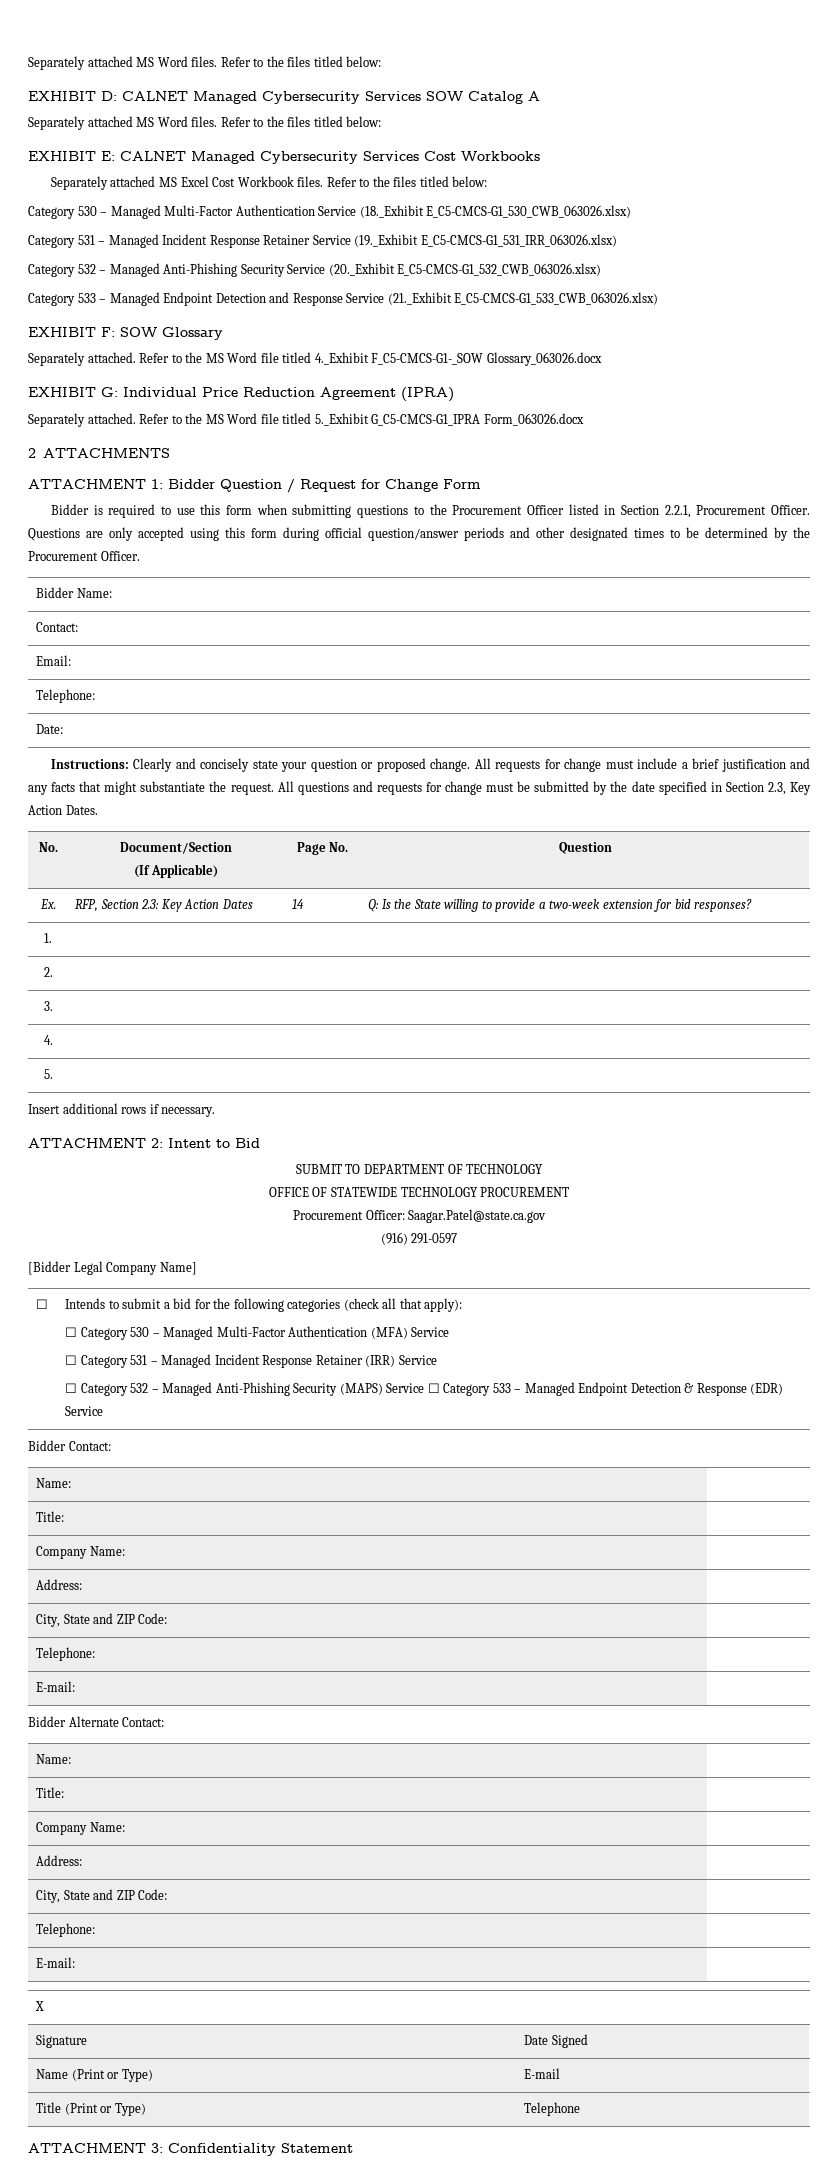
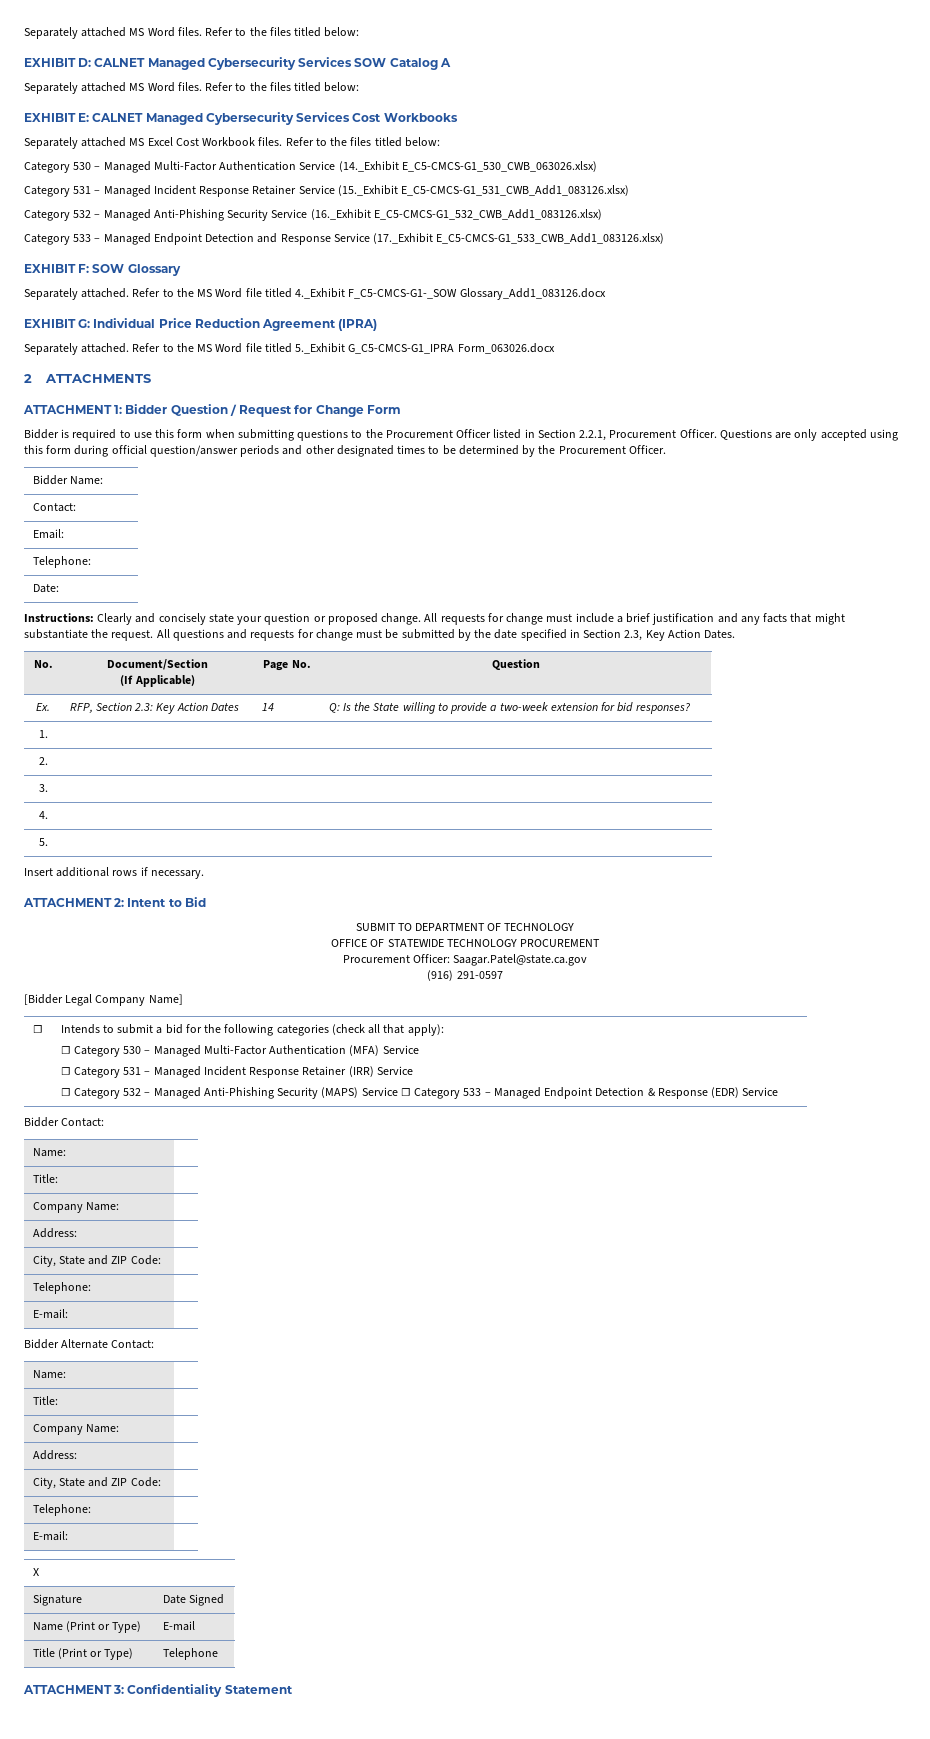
- Category 530 – Managed Multi-Factor Authentication Service (18._Exhibit E_C5-CMCS-G1_530_CWB_063026.xlsx)
+ Category 530 – Managed Multi-Factor Authentication Service (14._Exhibit E_C5-CMCS-G1_530_CWB_063026.xlsx)
- Category 531 – Managed Incident Response Retainer Service (19._Exhibit E_C5-CMCS-G1_531_IRR_063026.xlsx)
+ Category 531 – Managed Incident Response Retainer Service (15._Exhibit E_C5-CMCS-G1_531_CWB_Add1_083126.xlsx)
- Category 532 – Managed Anti-Phishing Security Service (20._Exhibit E_C5-CMCS-G1_532_CWB_063026.xlsx)
+ Category 532 – Managed Anti-Phishing Security Service (16._Exhibit E_C5-CMCS-G1_532_CWB_Add1_083126.xlsx)
- Category 533 – Managed Endpoint Detection and Response Service (21._Exhibit E_C5-CMCS-G1_533_CWB_063026.xlsx)
+ Category 533 – Managed Endpoint Detection and Response Service (17._Exhibit E_C5-CMCS-G1_533_CWB_Add1_083126.xlsx)
- Refer to the MS Word file titled 4._Exhibit F_C5-CMCS-G1-_SOW Glossary_063026.docx
+ Refer to the MS Word file titled 4._Exhibit F_C5-CMCS-G1-_SOW Glossary_Add1_083126.docx

